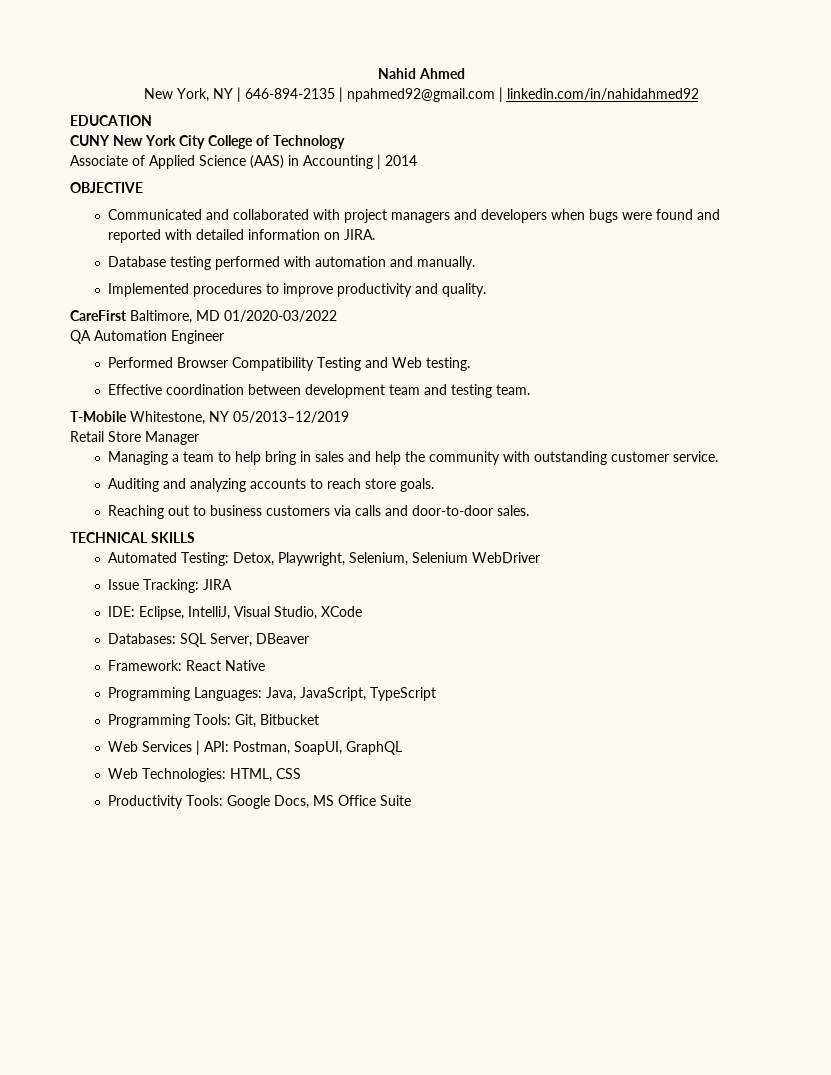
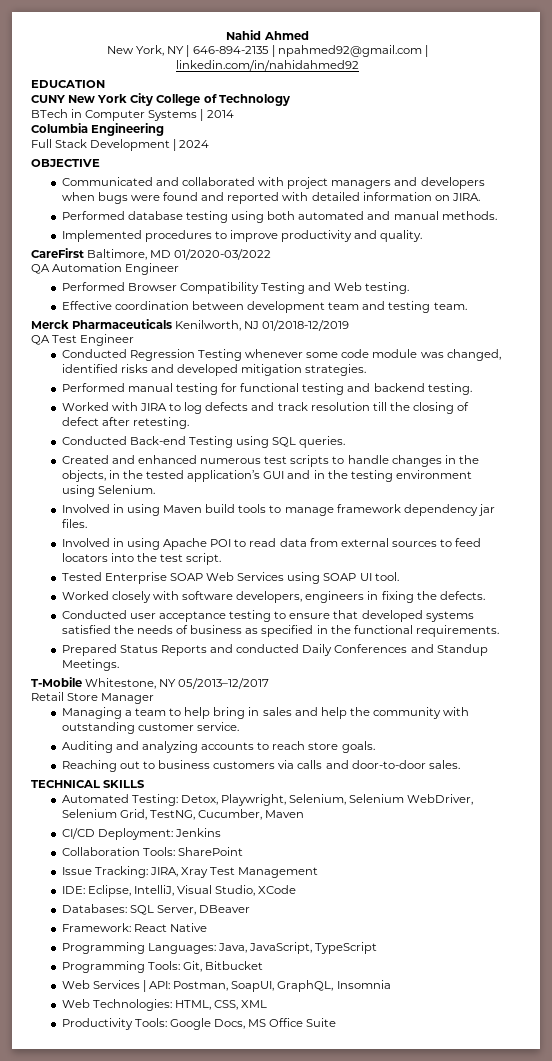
- Associate of Applied Science (AAS) in Accounting | 2014
+ BTech in Computer Systems | 2014
+ Columbia Engineering
+ Full Stack Development | 2024
- Database testing performed with automation and manually.
+ Performed database testing using both automated and manual methods.
+ Merck Pharmaceuticals Kenilworth, NJ 01/2018-12/2019
+ QA Test Engineer
+ Conducted Regression Testing whenever some code module was changed, identified risks and developed mitigation strategies.
+ Performed manual testing for functional testing and backend testing.
+ Worked with JIRA to log defects and track resolution till the closing of defect after retesting.
+ Conducted Back-end Testing using SQL queries.
+ Created and enhanced numerous test scripts to handle changes in the objects, in the tested application’s GUI and in the testing environment using Selenium.
+ Involved in using Maven build tools to manage framework dependency jar files.
+ Involved in using Apache POI to read data from external sources to feed locators into the test script.
+ Tested Enterprise SOAP Web Services using SOAP UI tool.
+ Worked closely with software developers, engineers in fixing the defects.
+ Conducted user acceptance testing to ensure that developed systems satisfied the needs of business as specified in the functional requirements.
+ Prepared Status Reports and conducted Daily Conferences and Standup Meetings.
- T-Mobile Whitestone, NY 05/2013–12/2019
+ T-Mobile Whitestone, NY 05/2013–12/2017
- Automated Testing: Detox, Playwright, Selenium, Selenium WebDriver
- Issue Tracking: JIRA
+ Automated Testing: Detox, Playwright, Selenium, Selenium WebDriver, Selenium Grid, TestNG, Cucumber, Maven
+ CI/CD Deployment: Jenkins
+ Collaboration Tools: SharePoint
+ Issue Tracking: JIRA, Xray Test Management
- Web Services | API: Postman, SoapUI, GraphQL
+ Web Services | API: Postman, SoapUI, GraphQL, Insomnia
- Web Technologies: HTML, CSS
+ Web Technologies: HTML, CSS, XML

